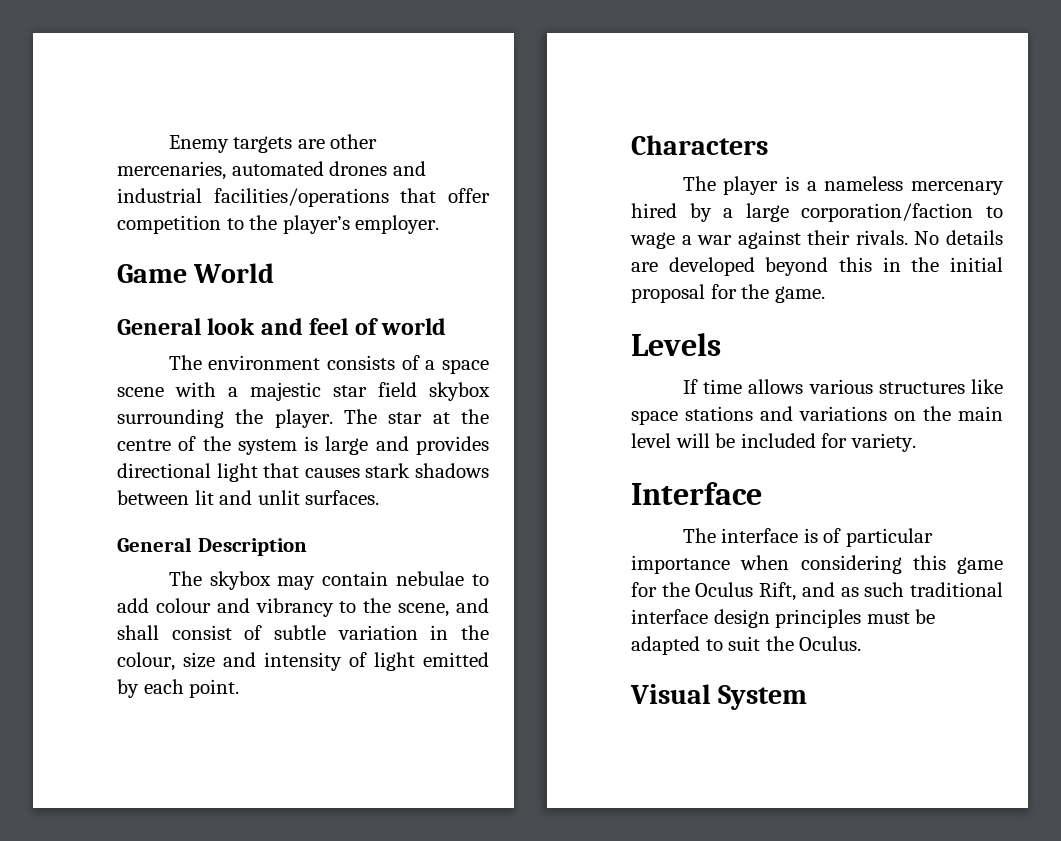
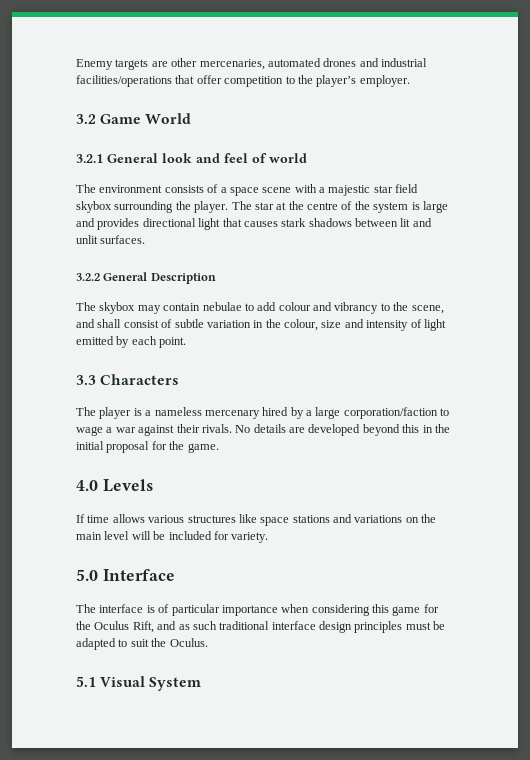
- Game World
+ 3.2 Game World
- General look and feel of world
+ 3.2.1 General look and feel of world
- General Description
+ 3.2.2 General Description
- Characters
+ 3.3 Characters
- Levels
+ 4.0 Levels
- Interface
+ 5.0 Interface
- Visual System
+ 5.1 Visual System

